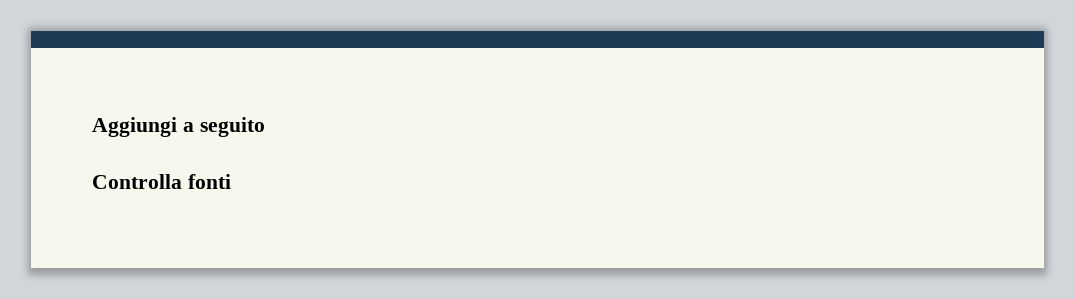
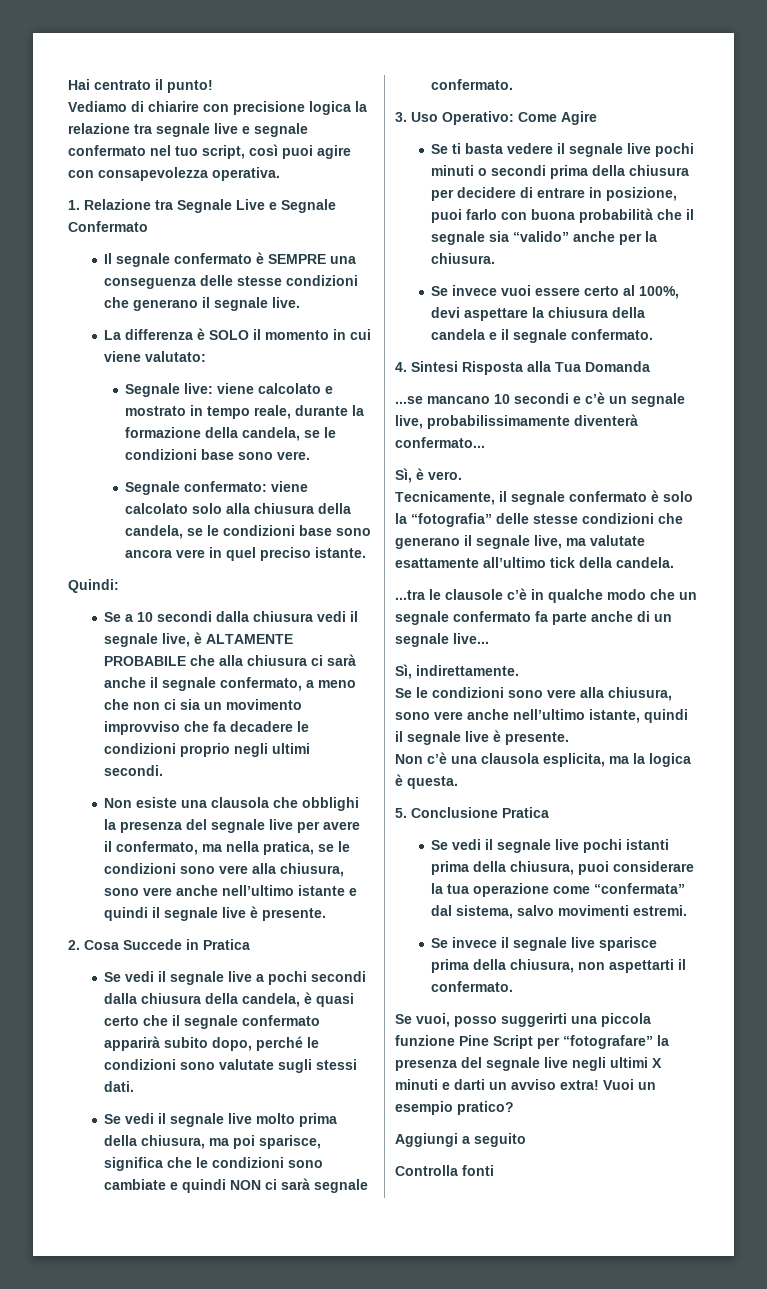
+ Hai centrato il punto!
+ Vediamo di chiarire con precisione logica la relazione tra segnale live e segnale confermato nel tuo script, così puoi agire con consapevolezza operativa.
+ 1. Relazione tra Segnale Live e Segnale Confermato
+ Il segnale confermato è SEMPRE una conseguenza delle stesse condizioni che generano il segnale live.
+ La differenza è SOLO il momento in cui viene valutato:
+ Segnale live: viene calcolato e mostrato in tempo reale, durante la formazione della candela, se le condizioni base sono vere.
+ Segnale confermato: viene calcolato solo alla chiusura della candela, se le condizioni base sono ancora vere in quel preciso istante.
+ Quindi:
+ Se a 10 secondi dalla chiusura vedi il segnale live, è ALTAMENTE PROBABILE che alla chiusura ci sarà anche il segnale confermato, a meno che non ci sia un movimento improvviso che fa decadere le condizioni proprio negli ultimi secondi.
+ Non esiste una clausola che obblighi la presenza del segnale live per avere il confermato, ma nella pratica, se le condizioni sono vere alla chiusura, sono vere anche nell’ultimo istante e quindi il segnale live è presente.
+ 2. Cosa Succede in Pratica
+ Se vedi il segnale live a pochi secondi dalla chiusura della candela, è quasi certo che il segnale confermato apparirà subito dopo, perché le condizioni sono valutate sugli stessi dati.
+ Se vedi il segnale live molto prima della chiusura, ma poi sparisce, significa che le condizioni sono cambiate e quindi NON ci sarà segnale confermato.
+ 3. Uso Operativo: Come Agire
+ Se ti basta vedere il segnale live pochi minuti o secondi prima della chiusura per decidere di entrare in posizione, puoi farlo con buona probabilità che il segnale sia “valido” anche per la chiusura.
+ Se invece vuoi essere certo al 100%, devi aspettare la chiusura della candela e il segnale confermato.
+ 4. Sintesi Risposta alla Tua Domanda
+ ...se mancano 10 secondi e c’è un segnale live, probabilissimamente diventerà confermato...
+ Sì, è vero.
+ Tecnicamente, il segnale confermato è solo la “fotografia” delle stesse condizioni che generano il segnale live, ma valutate esattamente all’ultimo tick della candela.
+ ...tra le clausole c’è in qualche modo che un segnale confermato fa parte anche di un segnale live...
+ Sì, indirettamente.
+ Se le condizioni sono vere alla chiusura, sono vere anche nell’ultimo istante, quindi il segnale live è presente.
+ Non c’è una clausola esplicita, ma la logica è questa.
+ 5. Conclusione Pratica
+ Se vedi il segnale live pochi istanti prima della chiusura, puoi considerare la tua operazione come “confermata” dal sistema, salvo movimenti estremi.
+ Se invece il segnale live sparisce prima della chiusura, non aspettarti il confermato.
+ Se vuoi, posso suggerirti una piccola funzione Pine Script per “fotografare” la presenza del segnale live negli ultimi X minuti e darti un avviso extra! Vuoi un esempio pratico?

